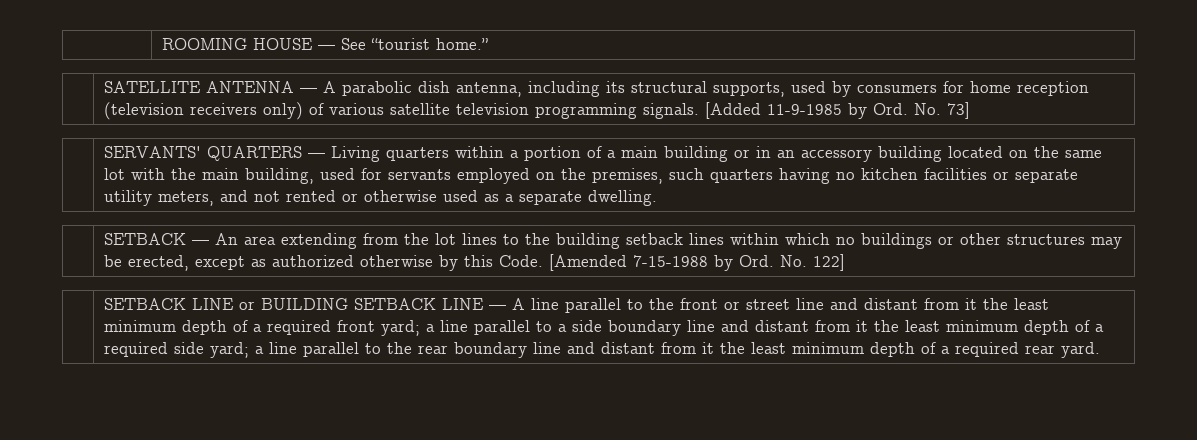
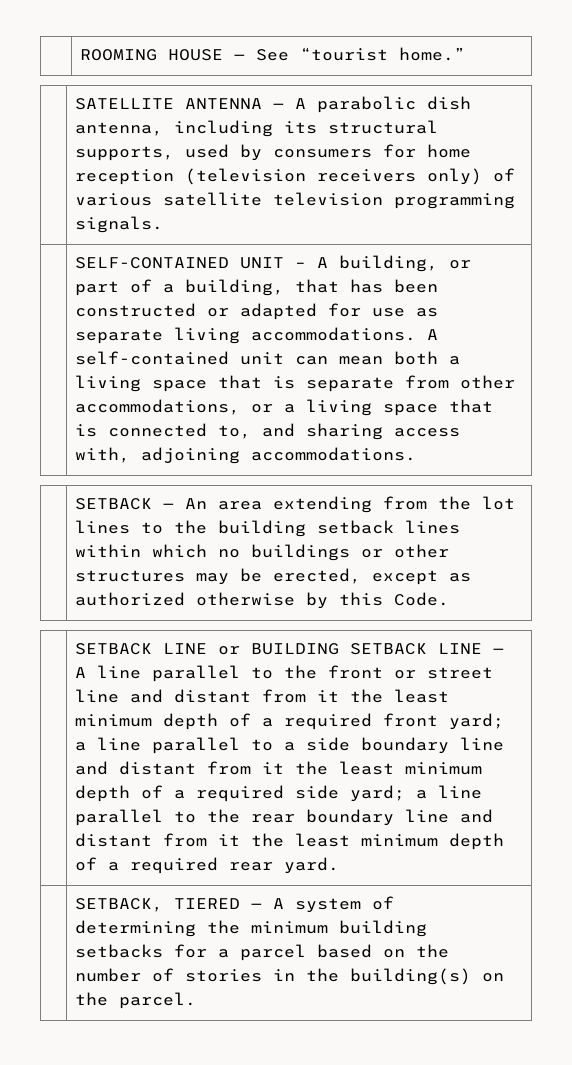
- | SATELLITE ANTENNA — A parabolic dish antenna, including its structural supports, used by consumers for home reception (television receivers only) of various satellite television programming signals. [Added 11-9-1985 by Ord. No. 73]
- | SERVANTS' QUARTERS — Living quarters within a portion of a main building or in an accessory building located on the same lot with the main building, used for servants employed on the premises, such quarters having no kitchen facilities or separate utility meters, and not rented or otherwise used as a separate dwelling.
+ | SATELLITE ANTENNA — A parabolic dish antenna, including its structural supports, used by consumers for home reception (television receivers only) of various satellite television programming signals.
+ | SELF-CONTAINED UNIT – A building, or part of a building, that has been constructed or adapted for use as separate living accommodations. A self-contained unit can mean both a living space that is separate from other accommodations, or a living space that is connected to, and sharing access with, adjoining accommodations.
- | SETBACK — An area extending from the lot lines to the building setback lines within which no buildings or other structures may be erected, except as authorized otherwise by this Code. [Amended 7-15-1988 by Ord. No. 122]
+ | SETBACK — An area extending from the lot lines to the building setback lines within which no buildings or other structures may be erected, except as authorized otherwise by this Code.
+ | SETBACK, TIERED — A system of determining the minimum building setbacks for a parcel based on the number of stories in the building(s) on the parcel.

